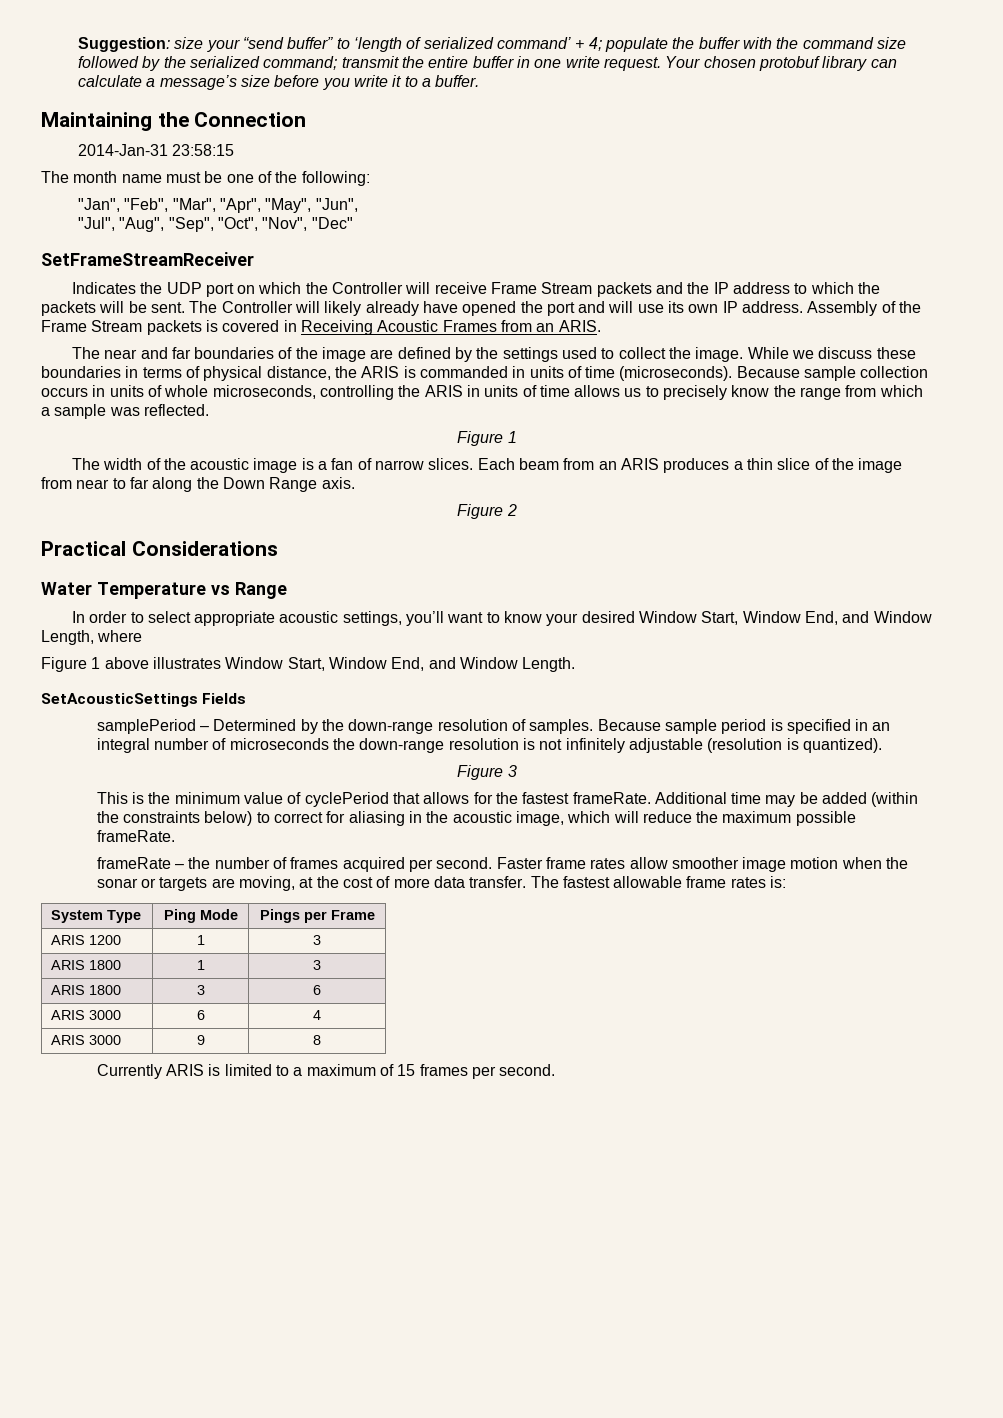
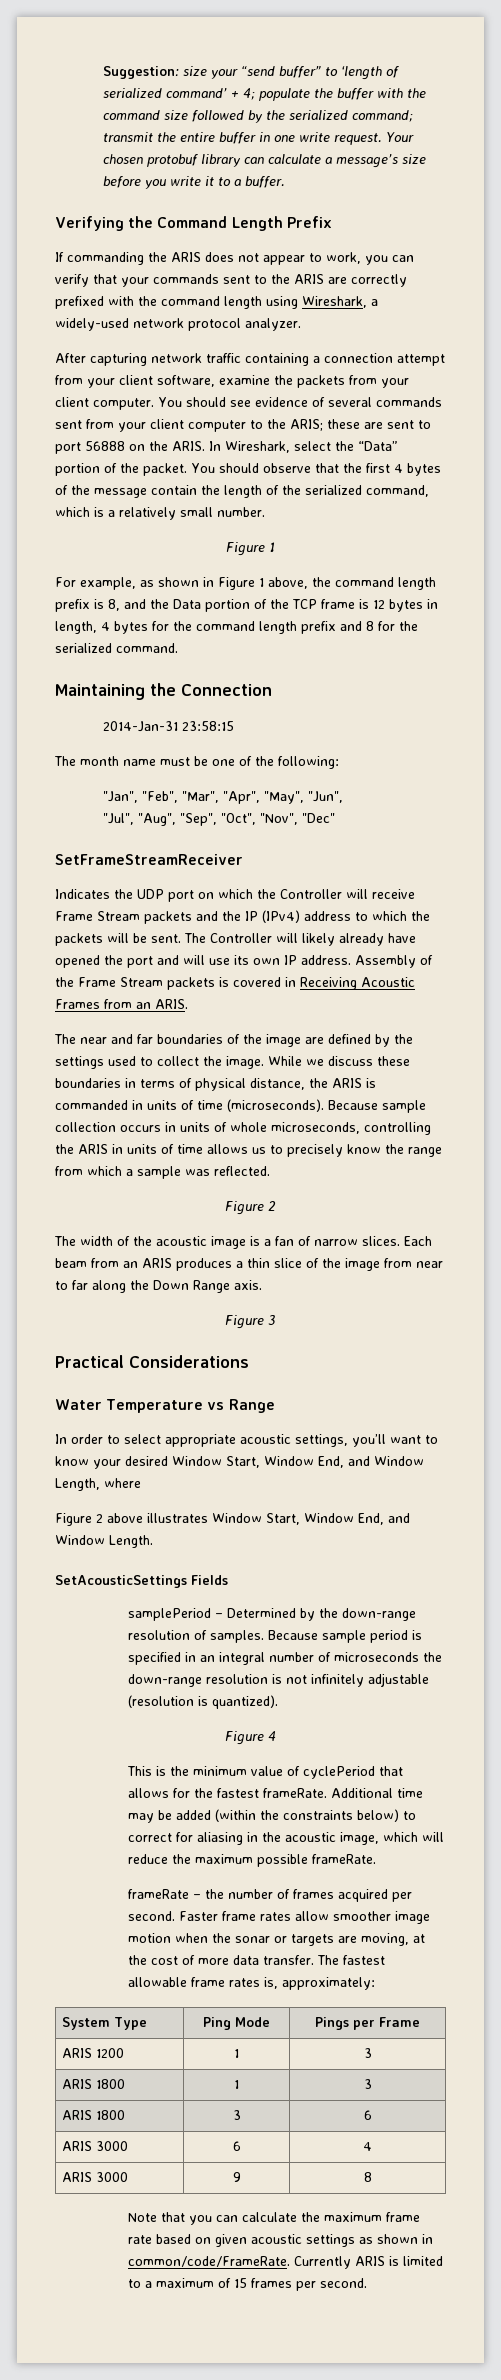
+ Verifying the Command Length Prefix
+ If commanding the ARIS does not appear to work, you can verify that your commands sent to the ARIS are correctly prefixed with the command length using Wireshark, a widely-used network protocol analyzer.
+ After capturing network traffic containing a connection attempt from your client software, examine the packets from your client computer. You should see evidence of several commands sent from your client computer to the ARIS; these are sent to port 56888 on the ARIS. In Wireshark, select the “Data” portion of the packet. You should observe that the first 4 bytes of the message contain the length of the serialized command, which is a relatively small number.
+ Figure 1
+ For example, as shown in Figure 1 above, the command length prefix is 8, and the Data portion of the TCP frame is 12 bytes in length, 4 bytes for the command length prefix and 8 for the serialized command.
- Indicates the UDP port on which the Controller will receive Frame Stream packets and the IP address to which the packets will be sent.
+ Indicates the UDP port on which the Controller will receive Frame Stream packets and the IP (IPv4) address to which the packets will be sent.
  Because sample collection occurs in units of whole microseconds, controlling the ARIS in units of time allows us to precisely know the range from which a sample was reflected.
- Figure 1
+ Figure 2
- Figure 2
+ Figure 3
- Figure 1 above illustrates Window Start, Window End, and Window Length.
+ Figure 2 above illustrates Window Start, Window End, and Window Length.
- Figure 3
+ Figure 4
- The fastest allowable frame rates is:
+ The fastest allowable frame rates is, approximately:
+ Note that you can calculate the maximum frame rate based on given acoustic settings as shown in common/code/FrameRate.

